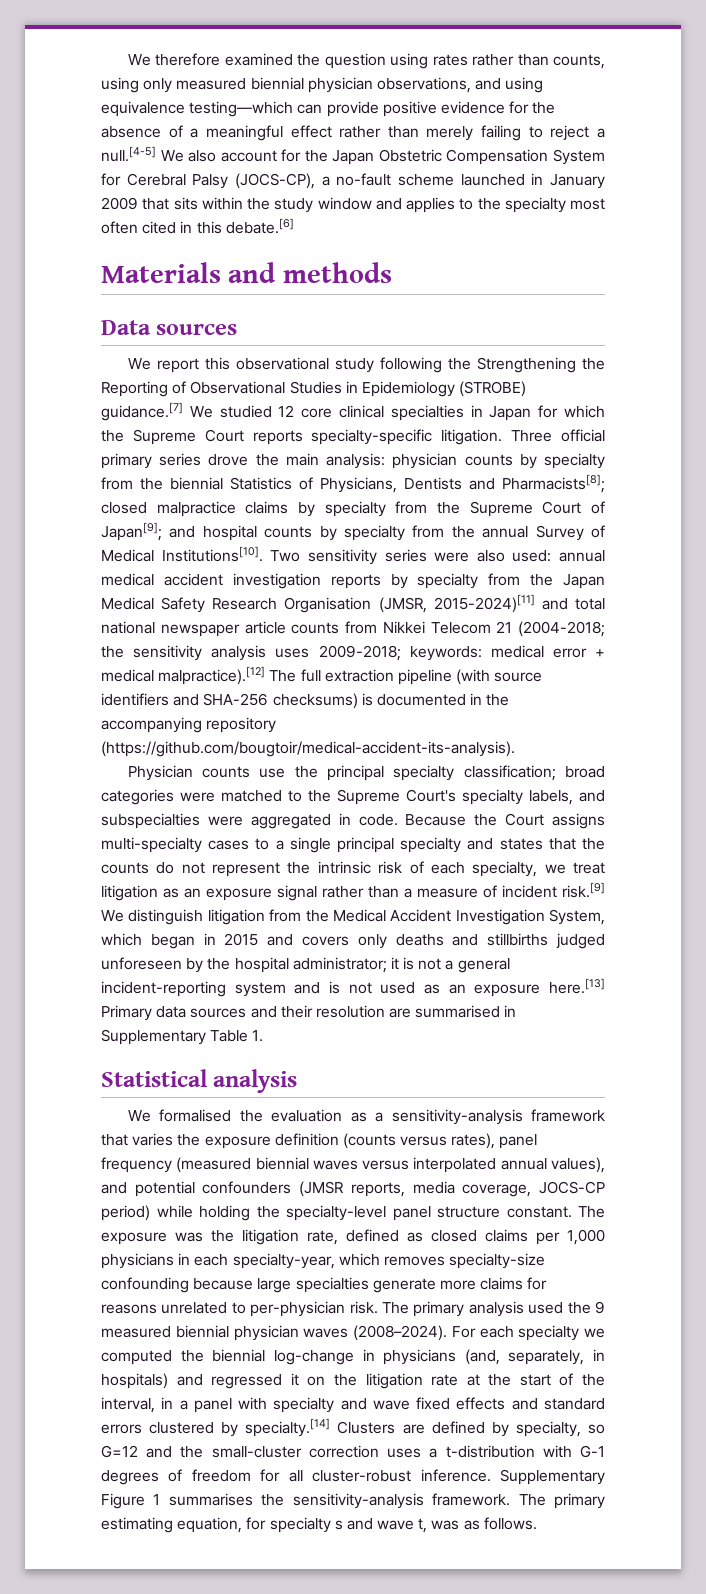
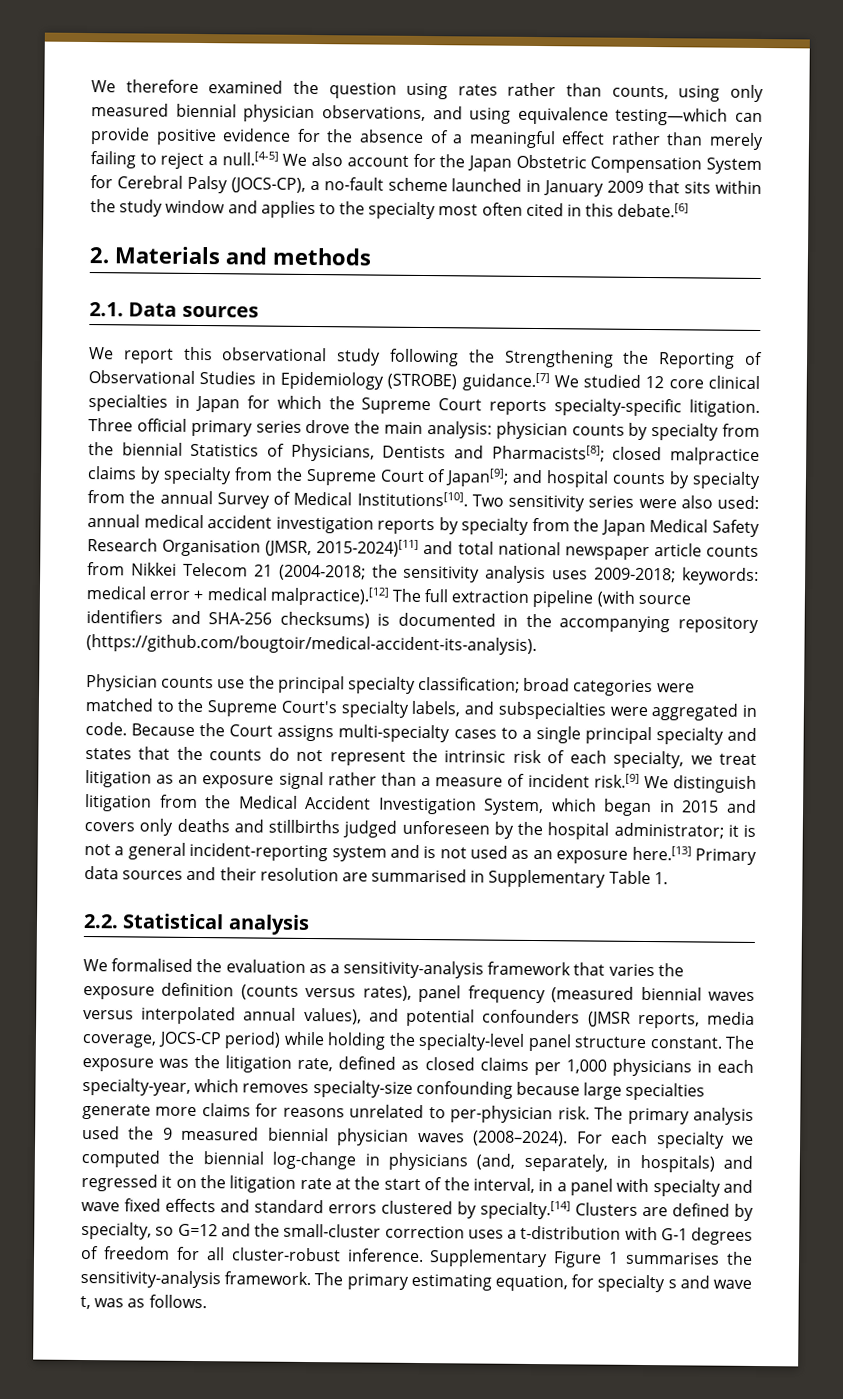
- Materials and methods
+ 2. Materials and methods
- Data sources
+ 2.1. Data sources
- Statistical analysis
+ 2.2. Statistical analysis

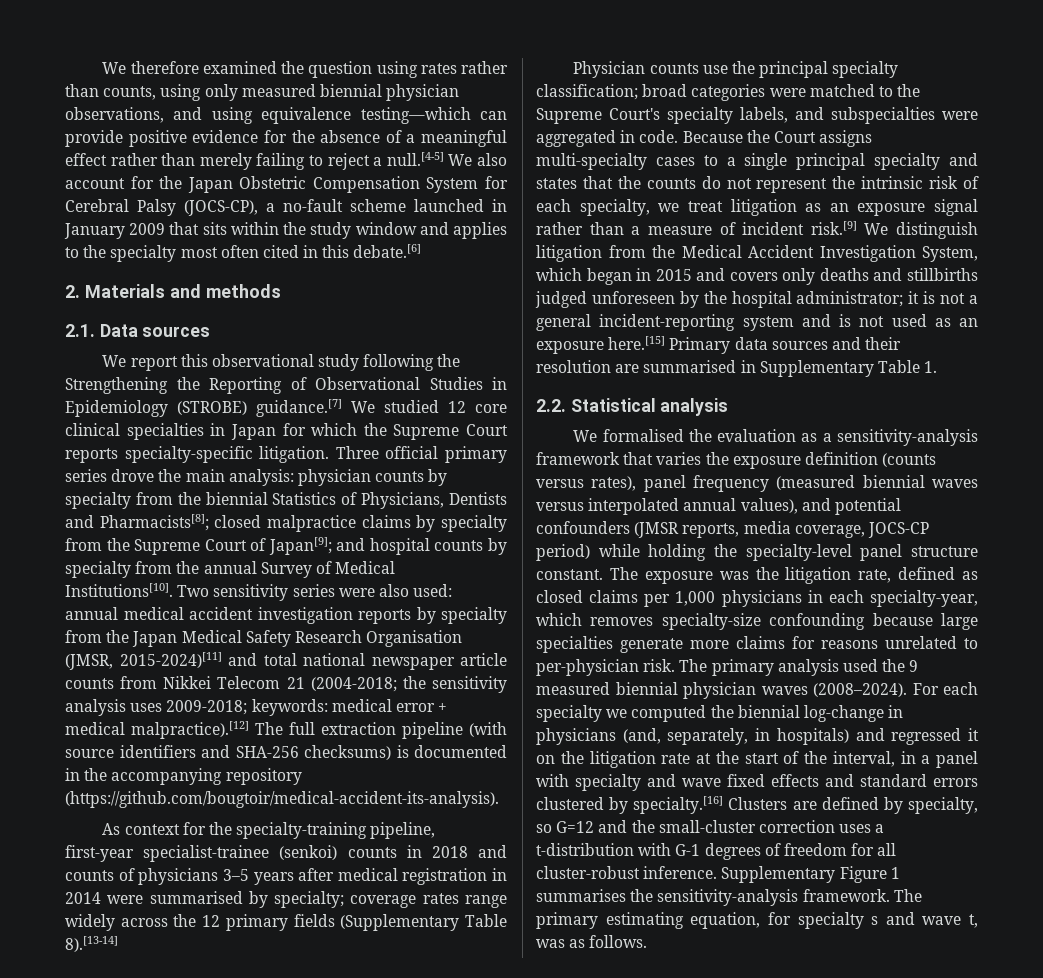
+ As context for the specialty-training pipeline, first-year specialist-trainee (senkoi) counts in 2018 and counts of physicians 3–5 years after medical registration in 2014 were summarised by specialty; coverage rates range widely across the 12 primary fields (Supplementary Table 8).[13-14]
- it is not a general incident-reporting system and is not used as an exposure here.[13] Primary data sources and their resolution are summarised in Supplementary Table 1.
+ it is not a general incident-reporting system and is not used as an exposure here.[15] Primary data sources and their resolution are summarised in Supplementary Table 1.
- For each specialty we computed the biennial log-change in physicians (and, separately, in hospitals) and regressed it on the litigation rate at the start of the interval, in a panel with specialty and wave fixed effects and standard errors clustered by specialty.[14] Clusters are defined by specialty, so G=12 and the small-cluster correction uses a t-distribution with G-1 degrees of freedom for all cluster-robust inference.
+ For each specialty we computed the biennial log-change in physicians (and, separately, in hospitals) and regressed it on the litigation rate at the start of the interval, in a panel with specialty and wave fixed effects and standard errors clustered by specialty.[16] Clusters are defined by specialty, so G=12 and the small-cluster correction uses a t-distribution with G-1 degrees of freedom for all cluster-robust inference.

